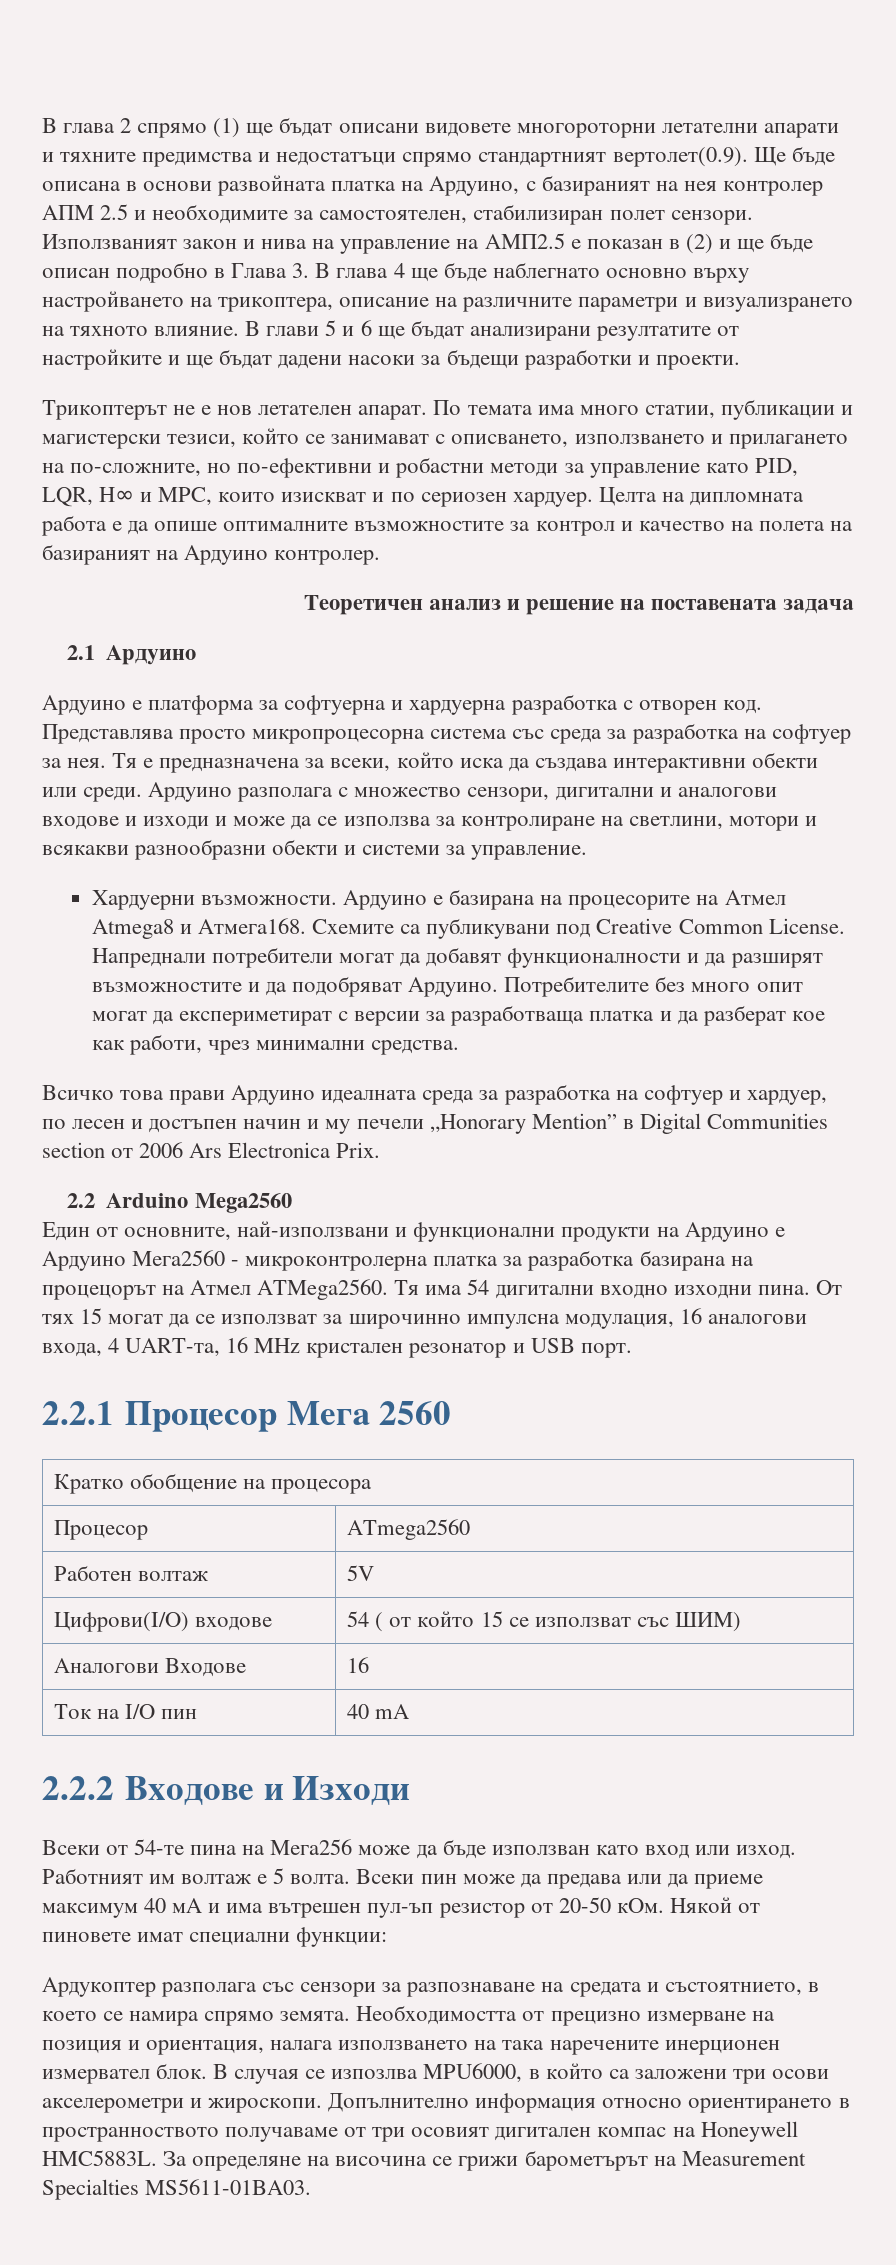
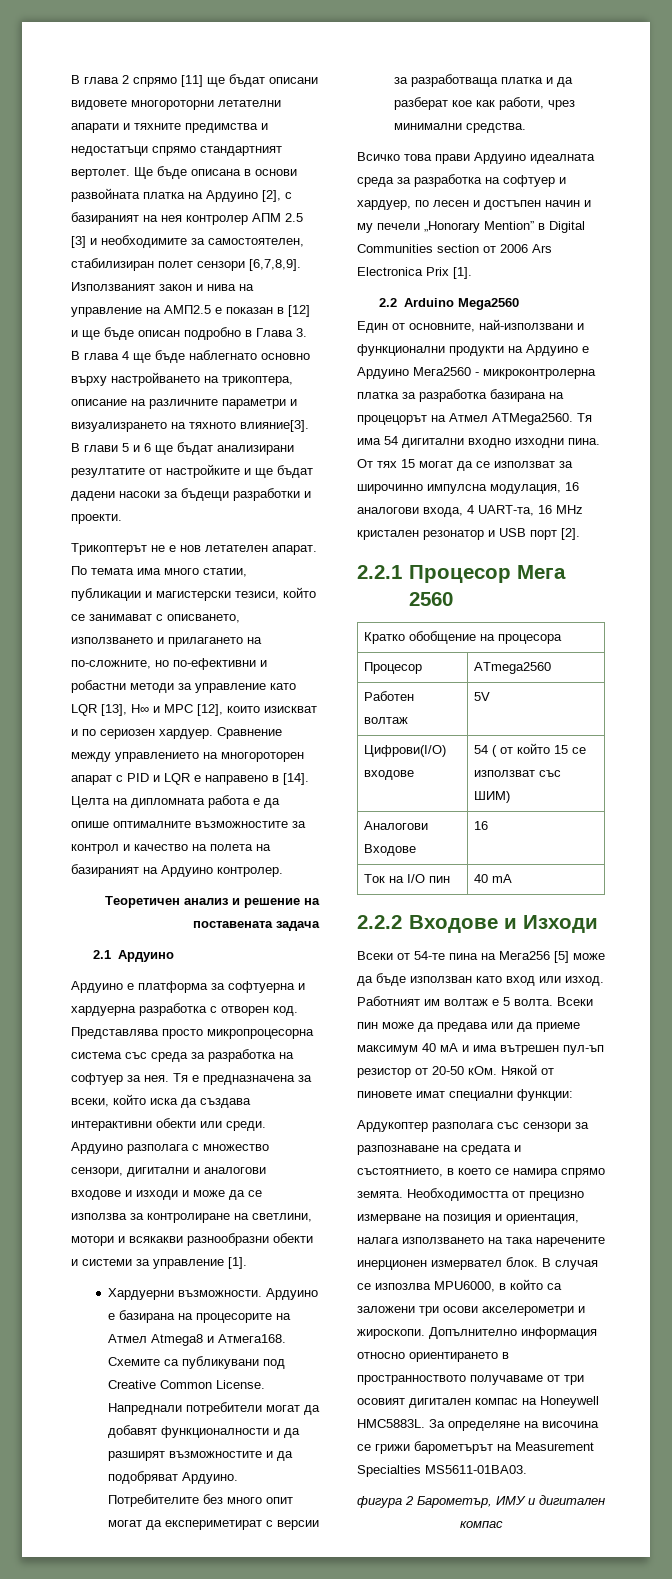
- В глава 2 спрямо (1) ще бъдат описани видовете многороторни летателни апарати и тяхните предимства и недостатъци спрямо стандартният вертолет(0.9). Ще бъде описана в основи развойната платка на Ардуино, с базираният на нея контролер АПМ 2.5 и необходимите за самостоятелен, стабилизиран полет сензори.
+ В глава 2 спрямо [11] ще бъдат описани видовете многороторни летателни апарати и тяхните предимства и недостатъци спрямо стандартният вертолет. Ще бъде описана в основи развойната платка на Ардуино [2], с базираният на нея контролер АПМ 2.5 [3] и необходимите за самостоятелен, стабилизиран полет сензори [6,7,8,9].
- Използваният закон и нива на управление на АМП2.5 е показан в (2) и ще бъде описан подробно в Глава 3. В глава 4 ще бъде наблегнато основно върху настройването на трикоптера, описание на различните параметри и визуализрането на тяхното влияние.
+ Използваният закон и нива на управление на АМП2.5 е показан в [12] и ще бъде описан подробно в Глава 3. В глава 4 ще бъде наблегнато основно върху настройването на трикоптера, описание на различните параметри и визуализрането на тяхното влияние[3].
- По темата има много статии, публикации и магистерски тезиси, който се занимават с описването, използването и прилагането на по-сложните, но по-ефективни и робастни методи за управление като PID, LQR, H∞ и MPC, които изискват и по сериозен хардуер.
+ По темата има много статии, публикации и магистерски тезиси, който се занимават с описването, използването и прилагането на по-сложните, но по-ефективни и робастни методи за управление като LQR [13], H∞ и MPC [12], които изискват и по сериозен хардуер.
+ Сравнение между управлението на многороторен апарат с PID и LQR е направено в [14].
- Ардуино разполага с множество сензори, дигитални и аналогови входове и изходи и може да се използва за контролиране на светлини, мотoри и всякакви разнообразни обекти и системи за управление.
+ Ардуино разполага с множество сензори, дигитални и аналогови входове и изходи и може да се използва за контролиране на светлини, мотoри и всякакви разнообразни обекти и системи за управление [1].
- Всичко това прави Ардуино идеалната среда за разработка на софтуер и хардуер, по лесен и достъпен начин и му печели „Honorary Mention” в Digital Communities section от 2006 Ars Electronica Prix.
+ Всичко това прави Ардуино идеалната среда за разработка на софтуер и хардуер, по лесен и достъпен начин и му печели „Honorary Mention” в Digital Communities section от 2006 Ars Electronica Prix [1].
- От тях 15 могат да се използват за широчинно импулсна модулация, 16 аналогови входа, 4 UART-та, 16 MHz кристален резонатор и USB порт.
+ От тях 15 могат да се използват за широчинно импулсна модулация, 16 аналогови входа, 4 UART-та, 16 MHz кристален резонатор и USB порт [2].
- Всеки от 54-те пина на Мега256 може да бъде използван като вход или изход.
+ Всеки от 54-те пина на Мега256 [5] може да бъде използван като вход или изход.
+ фигура 2 Барометър, ИМУ и дигитален компас

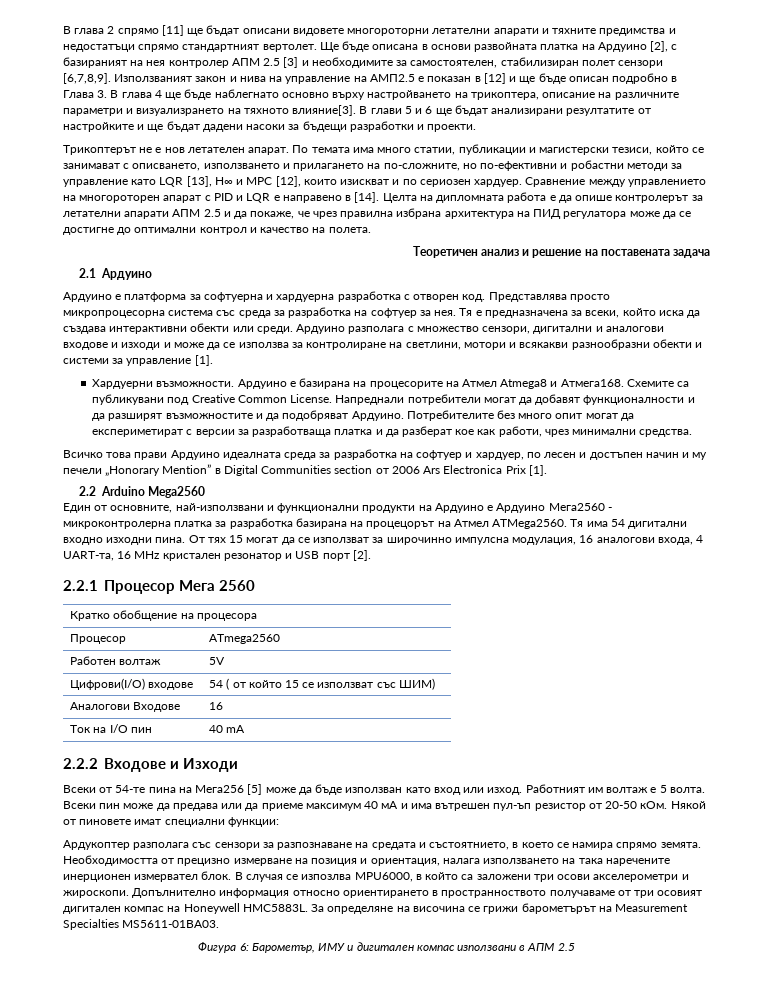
- Целта на дипломната работа е да опише оптималните възможностите за контрол и качество на полета на базираният на Ардуино контролер.
+ Целта на дипломната работа е да опише контролерът за летателни апарати АПМ 2.5 и да покаже, че чрез правилна избрана архитектура на ПИД регулатора може да се достигне до оптимални контрол и качество на полета.
- фигура 2 Барометър, ИМУ и дигитален компас
+ Фигура 6: Барометър, ИМУ и дигитален компас използвани в АПМ 2.5

